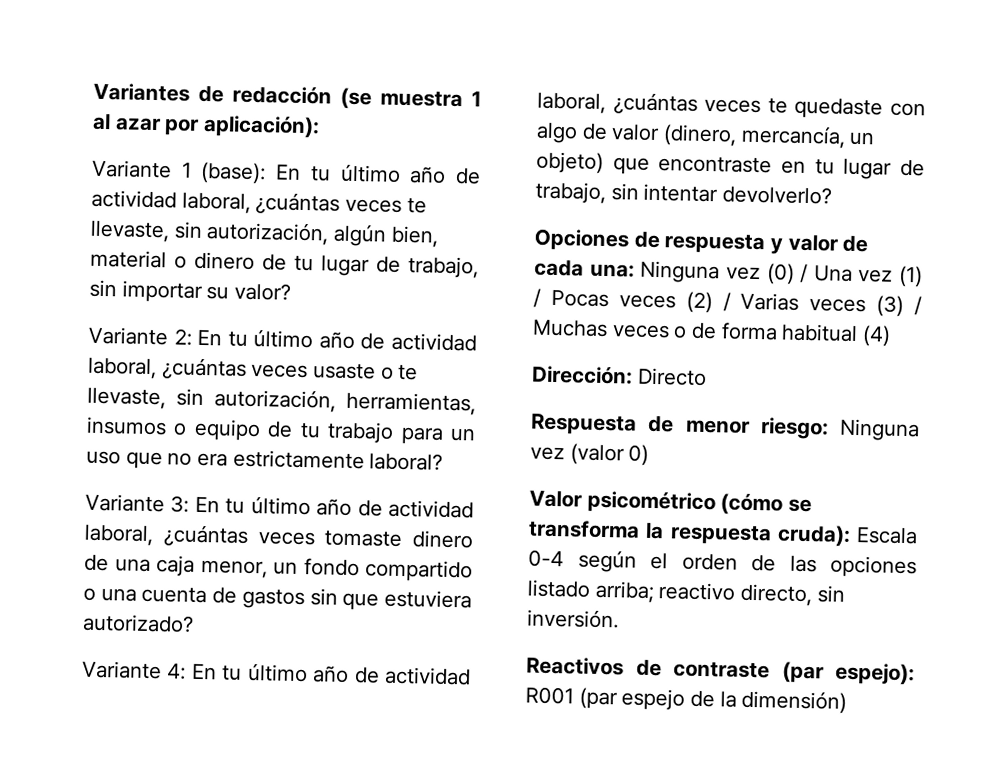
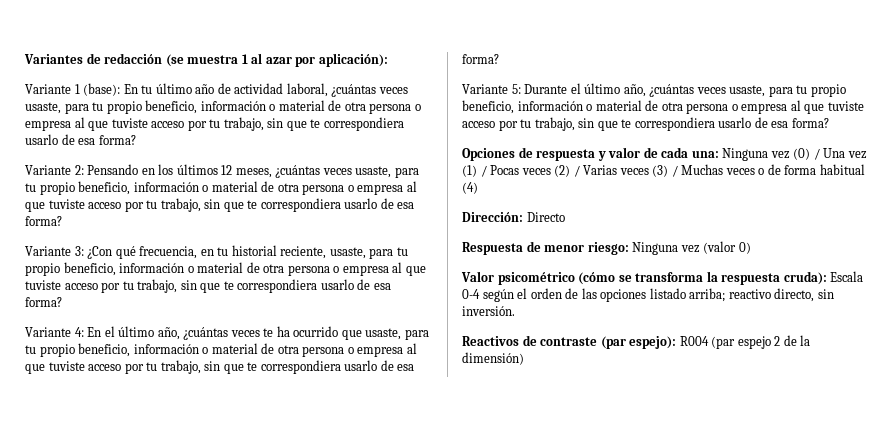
- Variante 1 (base): En tu último año de actividad laboral, ¿cuántas veces te llevaste, sin autorización, algún bien, material o dinero de tu lugar de trabajo, sin importar su valor?
- Variante 2: En tu último año de actividad laboral, ¿cuántas veces usaste o te llevaste, sin autorización, herramientas, insumos o equipo de tu trabajo para un uso que no era estrictamente laboral?
- Variante 3: En tu último año de actividad laboral, ¿cuántas veces tomaste dinero de una caja menor, un fondo compartido o una cuenta de gastos sin que estuviera autorizado?
- Variante 4: En tu último año de actividad laboral, ¿cuántas veces te quedaste con algo de valor (dinero, mercancía, un objeto) que encontraste en tu lugar de trabajo, sin intentar devolverlo?
+ Variante 1 (base): En tu último año de actividad laboral, ¿cuántas veces usaste, para tu propio beneficio, información o material de otra persona o empresa al que tuviste acceso por tu trabajo, sin que te correspondiera usarlo de esa forma?
+ Variante 2: Pensando en los últimos 12 meses, ¿cuántas veces usaste, para tu propio beneficio, información o material de otra persona o empresa al que tuviste acceso por tu trabajo, sin que te correspondiera usarlo de esa forma?
+ Variante 3: ¿Con qué frecuencia, en tu historial reciente, usaste, para tu propio beneficio, información o material de otra persona o empresa al que tuviste acceso por tu trabajo, sin que te correspondiera usarlo de esa forma?
+ Variante 4: En el último año, ¿cuántas veces te ha ocurrido que usaste, para tu propio beneficio, información o material de otra persona o empresa al que tuviste acceso por tu trabajo, sin que te correspondiera usarlo de esa forma?
+ Variante 5: Durante el último año, ¿cuántas veces usaste, para tu propio beneficio, información o material de otra persona o empresa al que tuviste acceso por tu trabajo, sin que te correspondiera usarlo de esa forma?
- Reactivos de contraste (par espejo): R001 (par espejo de la dimensión)
+ Reactivos de contraste (par espejo): R004 (par espejo 2 de la dimensión)

